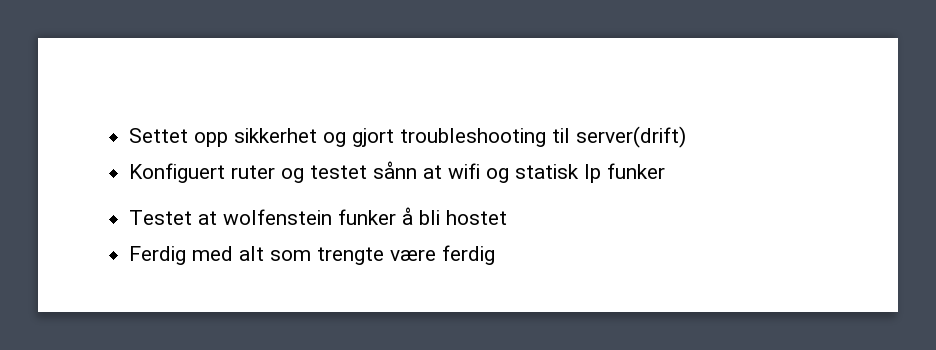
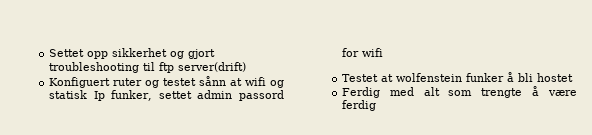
- Settet opp sikkerhet og gjort troubleshooting til server(drift)
+ Settet opp sikkerhet og gjort troubleshooting til ftp server(drift)
- Konfiguert ruter og testet sånn at wifi og statisk Ip funker
+ Konfiguert ruter og testet sånn at wifi og statisk Ip funker, settet admin passord for wifi
- Ferdig med alt som trengte være ferdig
+ Ferdig med alt som trengte å være ferdig

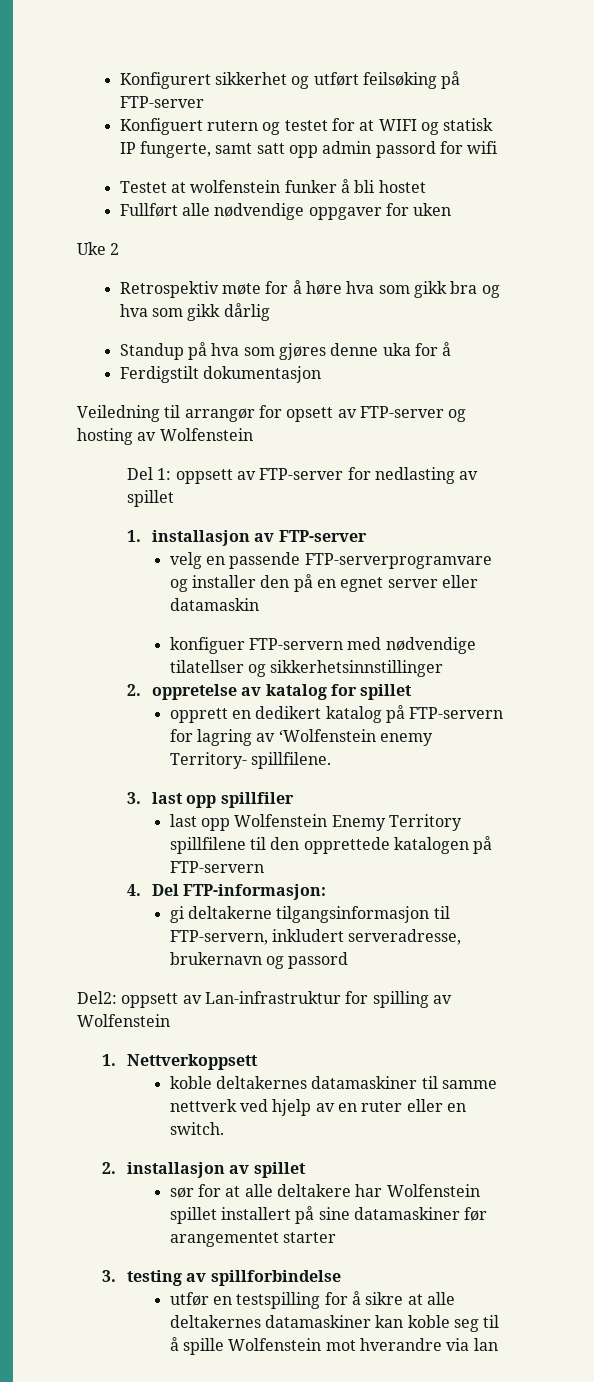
- Settet opp sikkerhet og gjort troubleshooting til ftp server(drift)
+ Konfigurert sikkerhet og utført feilsøking på FTP-server
- Konfiguert ruter og testet sånn at wifi og statisk Ip funker, settet admin passord for wifi
+ Konfiguert rutern og testet for at WIFI og statisk IP fungerte, samt satt opp admin passord for wifi
- Ferdig med alt som trengte å være ferdig
+ Fullført alle nødvendige oppgaver for uken
+ Uke 2
+ Retrospektiv møte for å høre hva som gikk bra og hva som gikk dårlig
+ Standup på hva som gjøres denne uka for å
+ Ferdigstilt dokumentasjon
+ Veiledning til arrangør for opsett av FTP-server og hosting av Wolfenstein
+ Del 1: oppsett av FTP-server for nedlasting av spillet
+ 1. installasjon av FTP-server
+ velg en passende FTP-serverprogramvare og installer den på en egnet server eller datamaskin
+ konfiguer FTP-servern med nødvendige tilatellser og sikkerhetsinnstillinger
+ 2. oppretelse av katalog for spillet
+ opprett en dedikert katalog på FTP-servern for lagring av ‘Wolfenstein enemy Territory- spillfilene.
+ 3. last opp spillfiler
+ last opp Wolfenstein Enemy Territory spillfilene til den opprettede katalogen på FTP-servern
+ 4. Del FTP-informasjon:
+ gi deltakerne tilgangsinformasjon til FTP-servern, inkludert serveradresse, brukernavn og passord
+ Del2: oppsett av Lan-infrastruktur for spilling av Wolfenstein
+ 1. Nettverkoppsett
+ koble deltakernes datamaskiner til samme nettverk ved hjelp av en ruter eller en switch.
+ 2. installasjon av spillet
+ sør for at alle deltakere har Wolfenstein spillet installert på sine datamaskiner før arangementet starter
+ 3. testing av spillforbindelse
+ utfør en testspilling for å sikre at alle deltakernes datamaskiner kan koble seg til å spille Wolfenstein mot hverandre via lan

